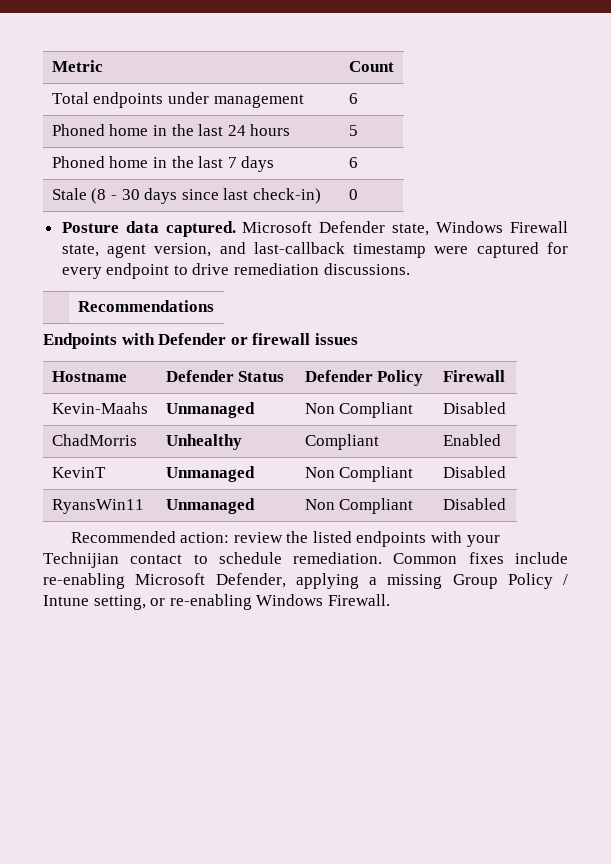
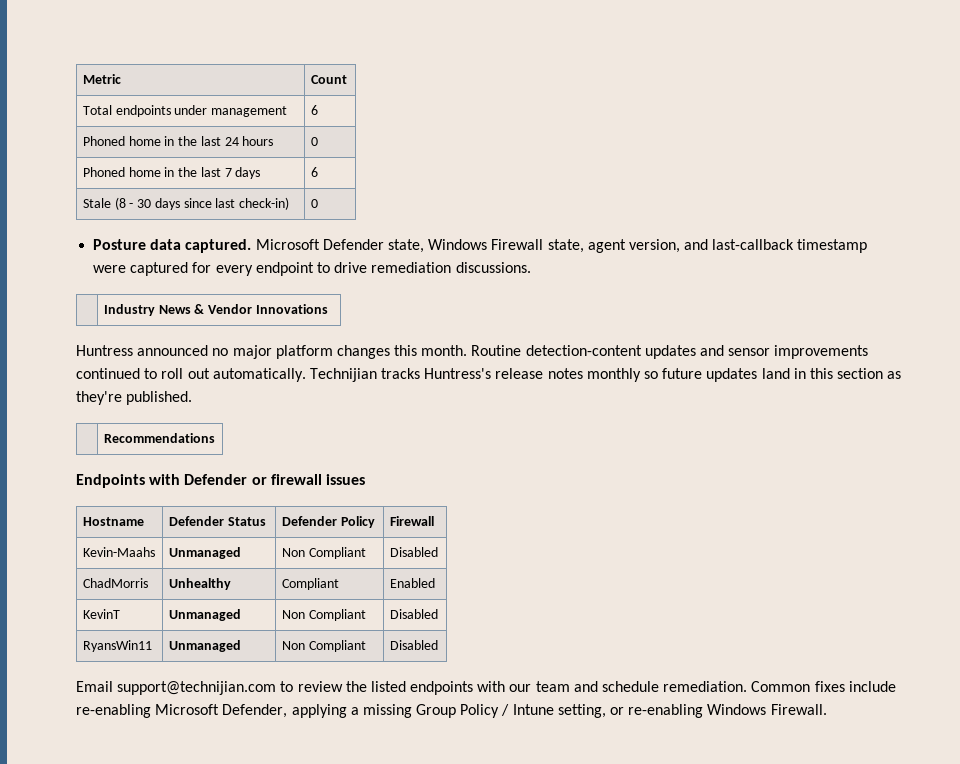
- Phoned home in the last 24 hours | 5
+ Phoned home in the last 24 hours | 0
+ | Industry News & Vendor Innovations
+ Huntress announced no major platform changes this month. Routine detection-content updates and sensor improvements continued to roll out automatically. Technijian tracks Huntress's release notes monthly so future updates land in this section as they're published.
- Recommended action: review the listed endpoints with your Technijian contact to schedule remediation.
+ Email support@technijian.com to review the listed endpoints with our team and schedule remediation.

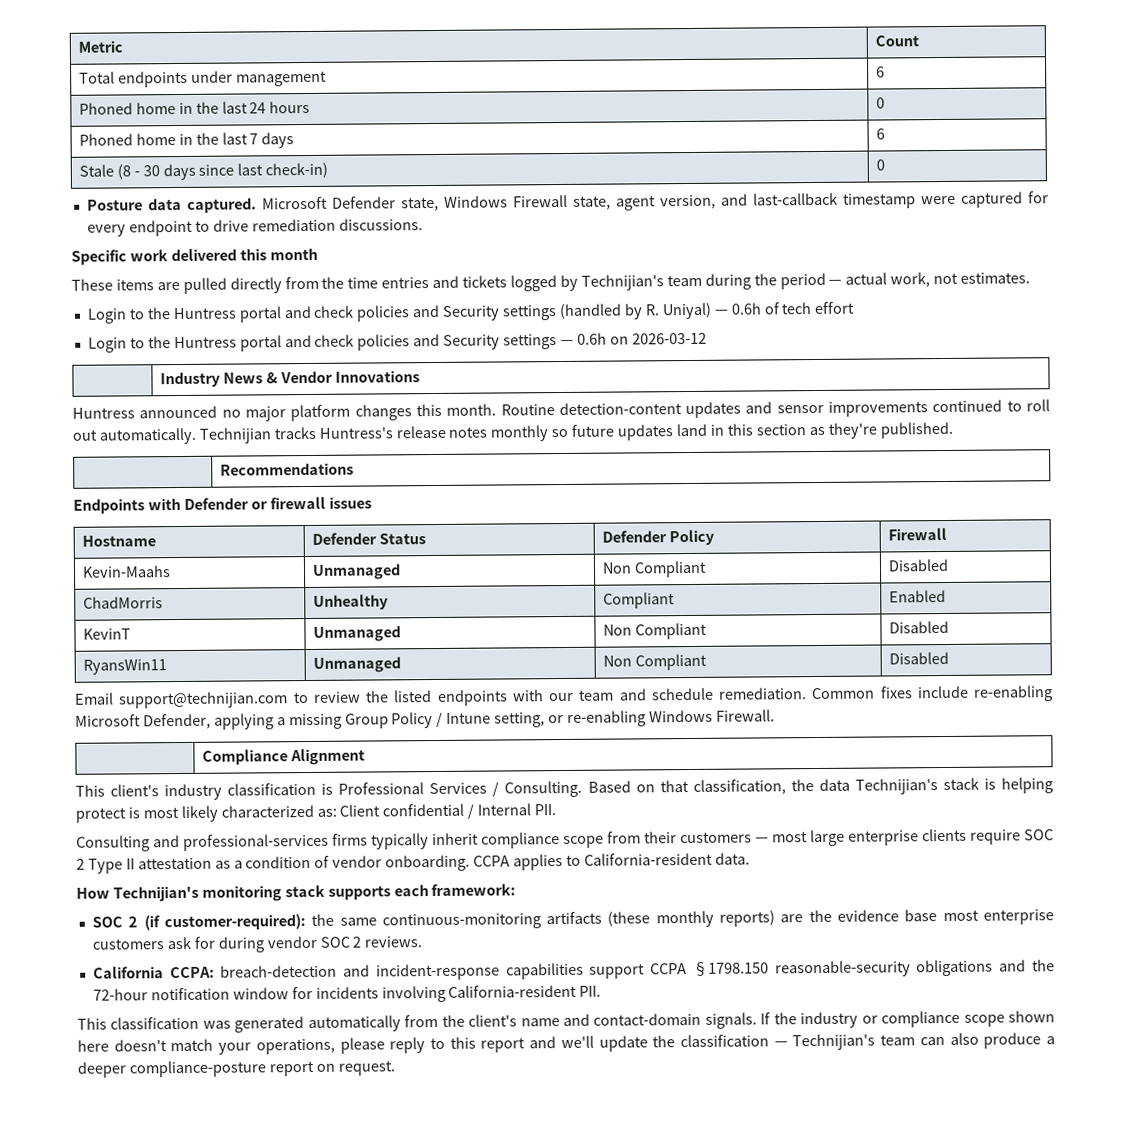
+ Specific work delivered this month
+ These items are pulled directly from the time entries and tickets logged by Technijian's team during the period — actual work, not estimates.
+ Login to the Huntress portal and check policies and Security settings (handled by R. Uniyal) — 0.6h of tech effort
+ Login to the Huntress portal and check policies and Security settings — 0.6h on 2026-03-12
+ | Compliance Alignment
+ This client's industry classification is Professional Services / Consulting. Based on that classification, the data Technijian's stack is helping protect is most likely characterized as: Client confidential / Internal PII.
+ Consulting and professional-services firms typically inherit compliance scope from their customers — most large enterprise clients require SOC 2 Type II attestation as a condition of vendor onboarding. CCPA applies to California-resident data.
+ How Technijian's monitoring stack supports each framework:
+ SOC 2 (if customer-required): the same continuous-monitoring artifacts (these monthly reports) are the evidence base most enterprise customers ask for during vendor SOC 2 reviews.
+ California CCPA: breach-detection and incident-response capabilities support CCPA §1798.150 reasonable-security obligations and the 72-hour notification window for incidents involving California-resident PII.
+ This classification was generated automatically from the client's name and contact-domain signals. If the industry or compliance scope shown here doesn't match your operations, please reply to this report and we'll update the classification — Technijian's team can also produce a deeper compliance-posture report on request.

